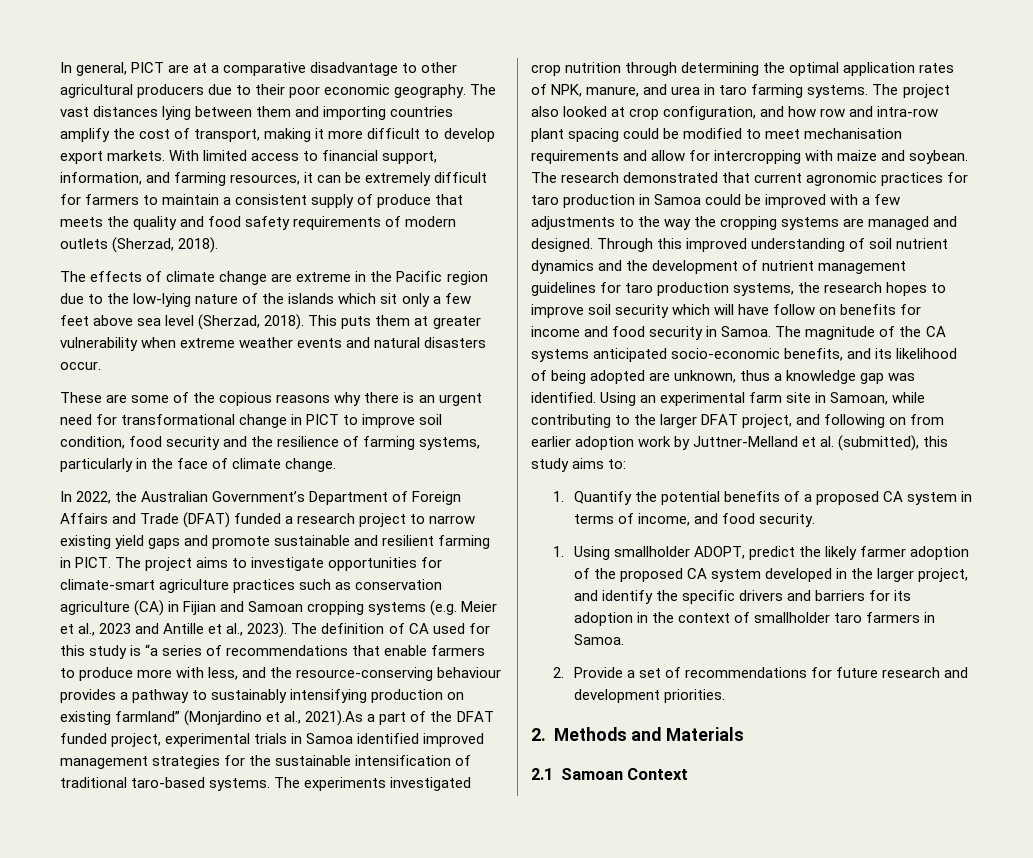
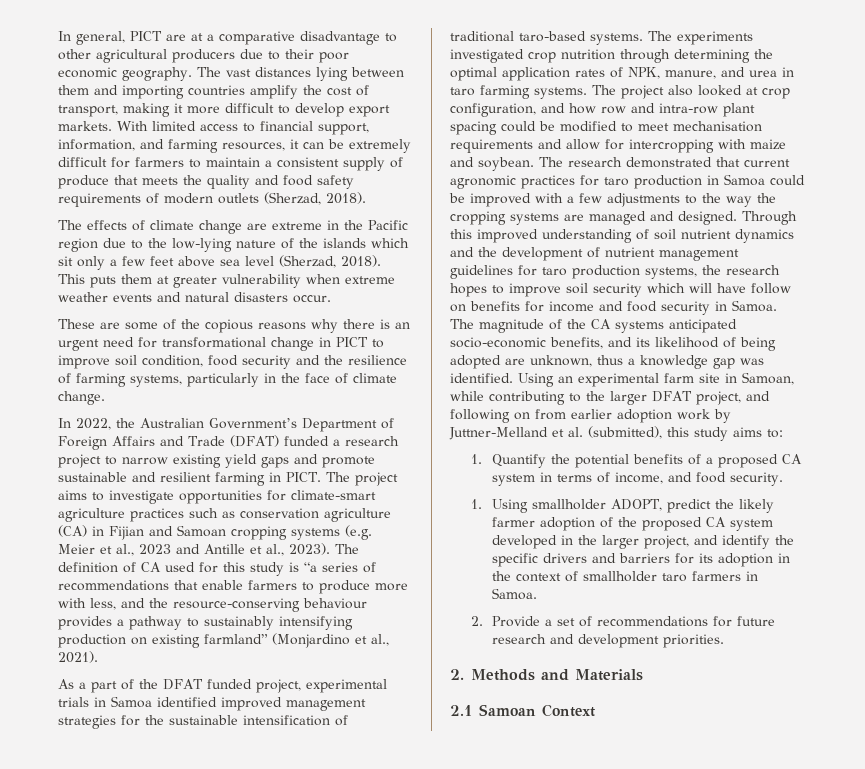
- The definition of CA used for this study is “a series of recommendations that enable farmers to produce more with less, and the resource-conserving behaviour provides a pathway to sustainably intensifying production on existing farmland” (Monjardino et al., 2021).As a part of the DFAT funded project, experimental trials in Samoa identified improved management strategies for the sustainable intensification of traditional taro-based systems.
+ The definition of CA used for this study is “a series of recommendations that enable farmers to produce more with less, and the resource-conserving behaviour provides a pathway to sustainably intensifying production on existing farmland” (Monjardino et al., 2021).
+ As a part of the DFAT funded project, experimental trials in Samoa identified improved management strategies for the sustainable intensification of traditional taro-based systems.

